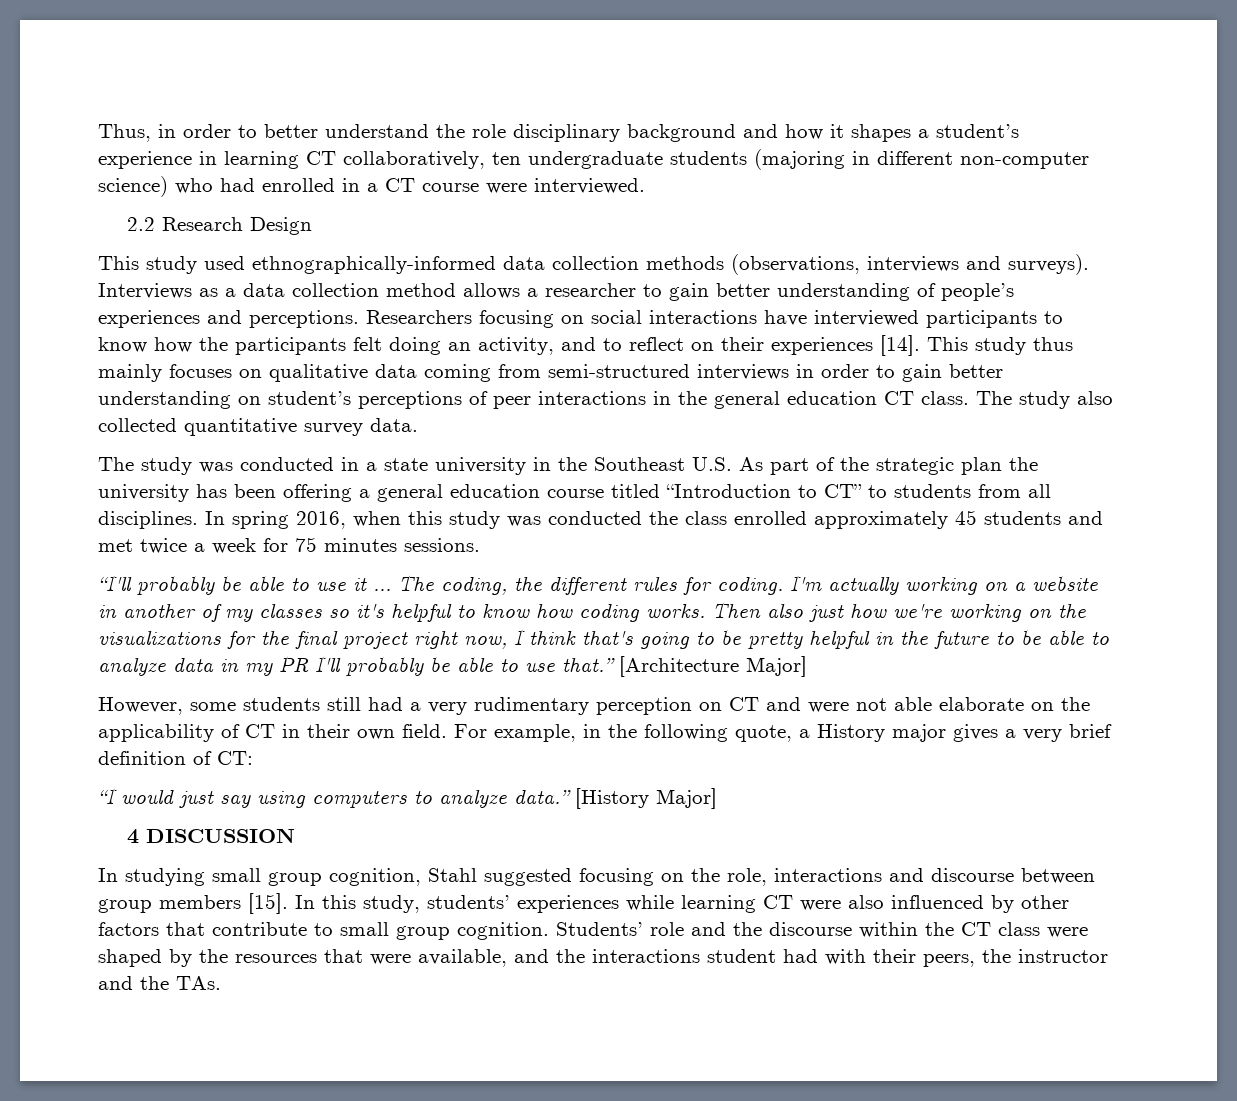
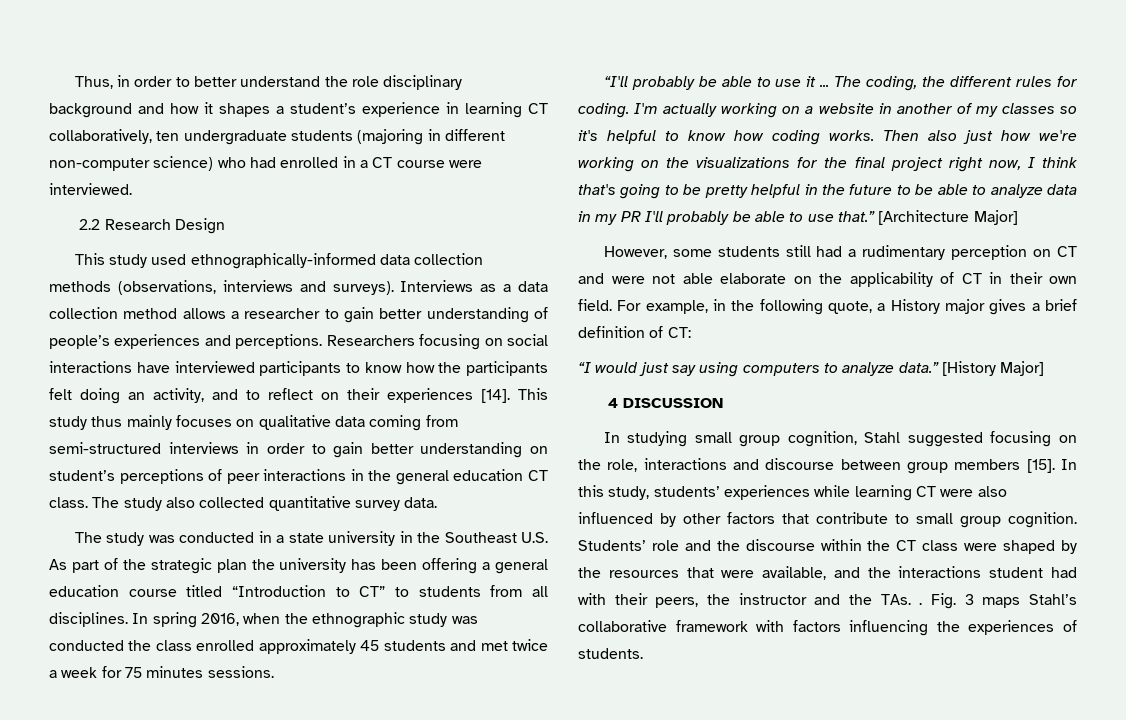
- In spring 2016, when this study was conducted the class enrolled approximately 45 students and met twice a week for 75 minutes sessions.
+ In spring 2016, when the ethnographic study was conducted the class enrolled approximately 45 students and met twice a week for 75 minutes sessions.
- However, some students still had a very rudimentary perception on CT and were not able elaborate on the applicability of CT in their own field.
+ However, some students still had a rudimentary perception on CT and were not able elaborate on the applicability of CT in their own field.
- For example, in the following quote, a History major gives a very brief definition of CT:
+ For example, in the following quote, a History major gives a brief definition of CT:
- Students’ role and the discourse within the CT class were shaped by the resources that were available, and the interactions student had with their peers, the instructor and the TAs.
+ Students’ role and the discourse within the CT class were shaped by the resources that were available, and the interactions student had with their peers, the instructor and the TAs. . Fig. 3 maps Stahl’s collaborative framework with factors influencing the experiences of students.

